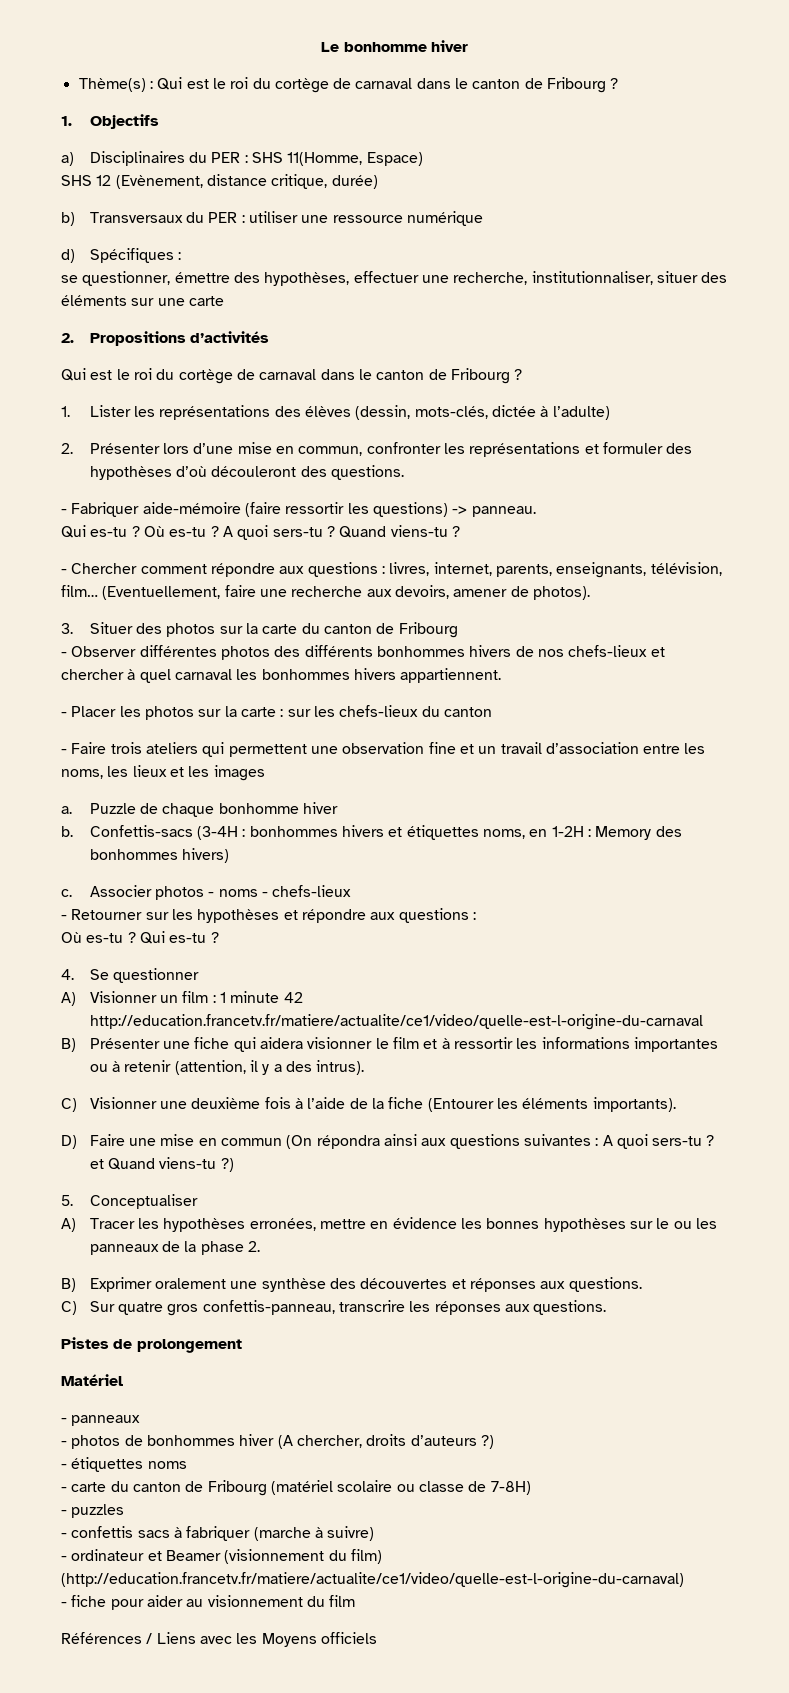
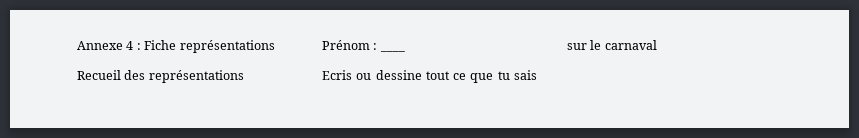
- Le bonhomme hiver
- Thème(s) : Qui est le roi du cortège de carnaval dans le canton de Fribourg ?
- 1. Objectifs
- a) Disciplinaires du PER : SHS 11(Homme, Espace)
- SHS 12 (Evènement, distance critique, durée)
- b) Transversaux du PER : utiliser une ressource numérique
- d) Spécifiques :
- se questionner, émettre des hypothèses, effectuer une recherche, institutionnaliser, situer des éléments sur une carte
- 2. Propositions d’activités
- Qui est le roi du cortège de carnaval dans le canton de Fribourg ?
- 1. Lister les représentations des élèves (dessin, mots-clés, dictée à l’adulte)
- 2. Présenter lors d’une mise en commun, confronter les représentations et formuler des hypothèses d’où découleront des questions.
- - Fabriquer aide-mémoire (faire ressortir les questions) -> panneau.
- Qui es-tu ? Où es-tu ? A quoi sers-tu ? Quand viens-tu ?
- - Chercher comment répondre aux questions : livres, internet, parents, enseignants, télévision, film… (Eventuellement, faire une recherche aux devoirs, amener de photos).
- 3. Situer des photos sur la carte du canton de Fribourg
- - Observer différentes photos des différents bonhommes hivers de nos chefs-lieux et chercher à quel carnaval les bonhommes hivers appartiennent.
- - Placer les photos sur la carte : sur les chefs-lieux du canton
- - Faire trois ateliers qui permettent une observation fine et un travail d’association entre les noms, les lieux et les images
- a. Puzzle de chaque bonhomme hiver
- b. Confettis-sacs (3-4H : bonhommes hivers et étiquettes noms, en 1-2H : Memory des bonhommes hivers)
- c. Associer photos - noms - chefs-lieux
- - Retourner sur les hypothèses et répondre aux questions :
- Où es-tu ? Qui es-tu ?
- 4. Se questionner
- A) Visionner un film : 1 minute 42 http://education.francetv.fr/matiere/actualite/ce1/video/quelle-est-l-origine-du-carnaval
- B) Présenter une fiche qui aidera visionner le film et à ressortir les informations importantes ou à retenir (attention, il y a des intrus).
- C) Visionner une deuxième fois à l’aide de la fiche (Entourer les éléments importants).
- D) Faire une mise en commun (On répondra ainsi aux questions suivantes : A quoi sers-tu ? et Quand viens-tu ?)
- 5. Conceptualiser
- A) Tracer les hypothèses erronées, mettre en évidence les bonnes hypothèses sur le ou les panneaux de la phase 2.
- B) Exprimer oralement une synthèse des découvertes et réponses aux questions.
- C) Sur quatre gros confettis-panneau, transcrire les réponses aux questions.
- Pistes de prolongement
- Matériel
- - panneaux
- - photos de bonhommes hiver (A chercher, droits d’auteurs ?)
- - étiquettes noms
- - carte du canton de Fribourg (matériel scolaire ou classe de 7-8H)
- - puzzles
- - confettis sacs à fabriquer (marche à suivre)
- - ordinateur et Beamer (visionnement du film) (http://education.francetv.fr/matiere/actualite/ce1/video/quelle-est-l-origine-du-carnaval)
- - fiche pour aider au visionnement du film
- Références / Liens avec les Moyens officiels
+ Annexe 4 : Fiche représentations
+ Recueil des représentations Prénom : ____
+ Ecris ou dessine tout ce que tu sais sur le carnaval

